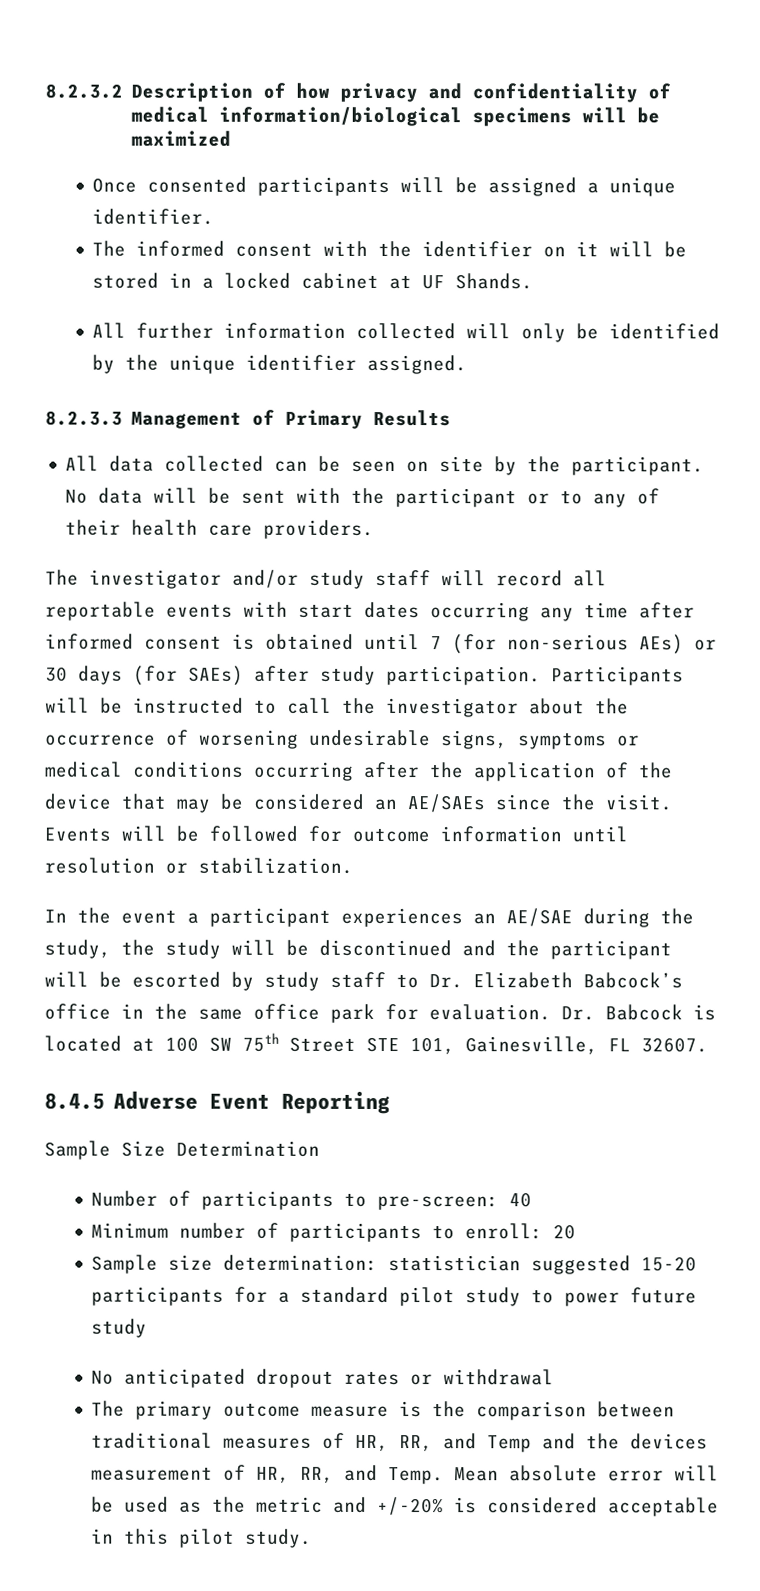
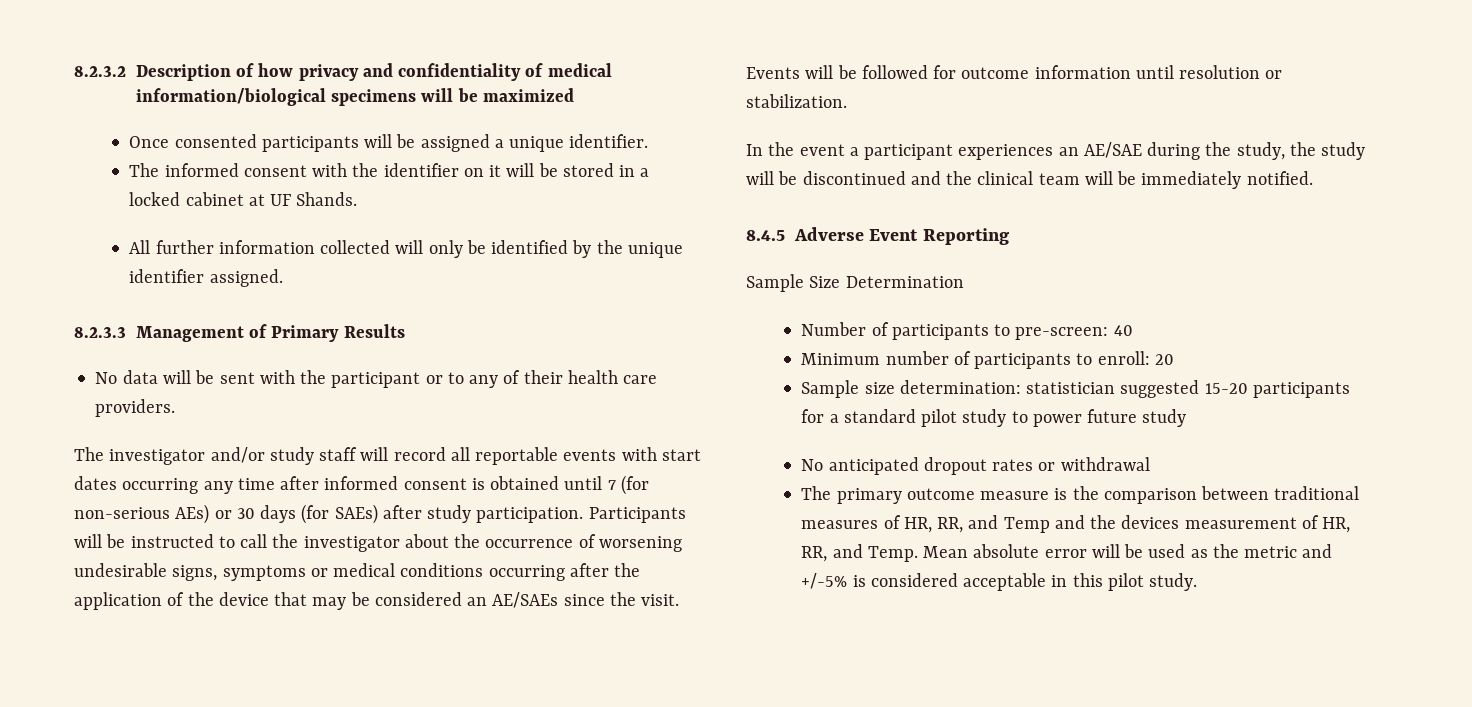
- All data collected can be seen on site by the participant.
- In the event a participant experiences an AE/SAE during the study, the study will be discontinued and the participant will be escorted by study staff to Dr. Elizabeth Babcock’s office in the same office park for evaluation. Dr. Babcock is located at 100 SW 75th Street STE 101, Gainesville, FL 32607.
+ In the event a participant experiences an AE/SAE during the study, the study will be discontinued and the clinical team will be immediately notified.
- Mean absolute error will be used as the metric and +/-20% is considered acceptable in this pilot study.
+ Mean absolute error will be used as the metric and +/-5% is considered acceptable in this pilot study.

